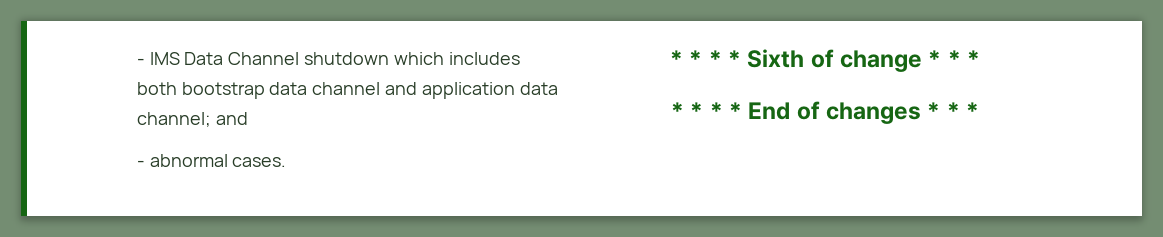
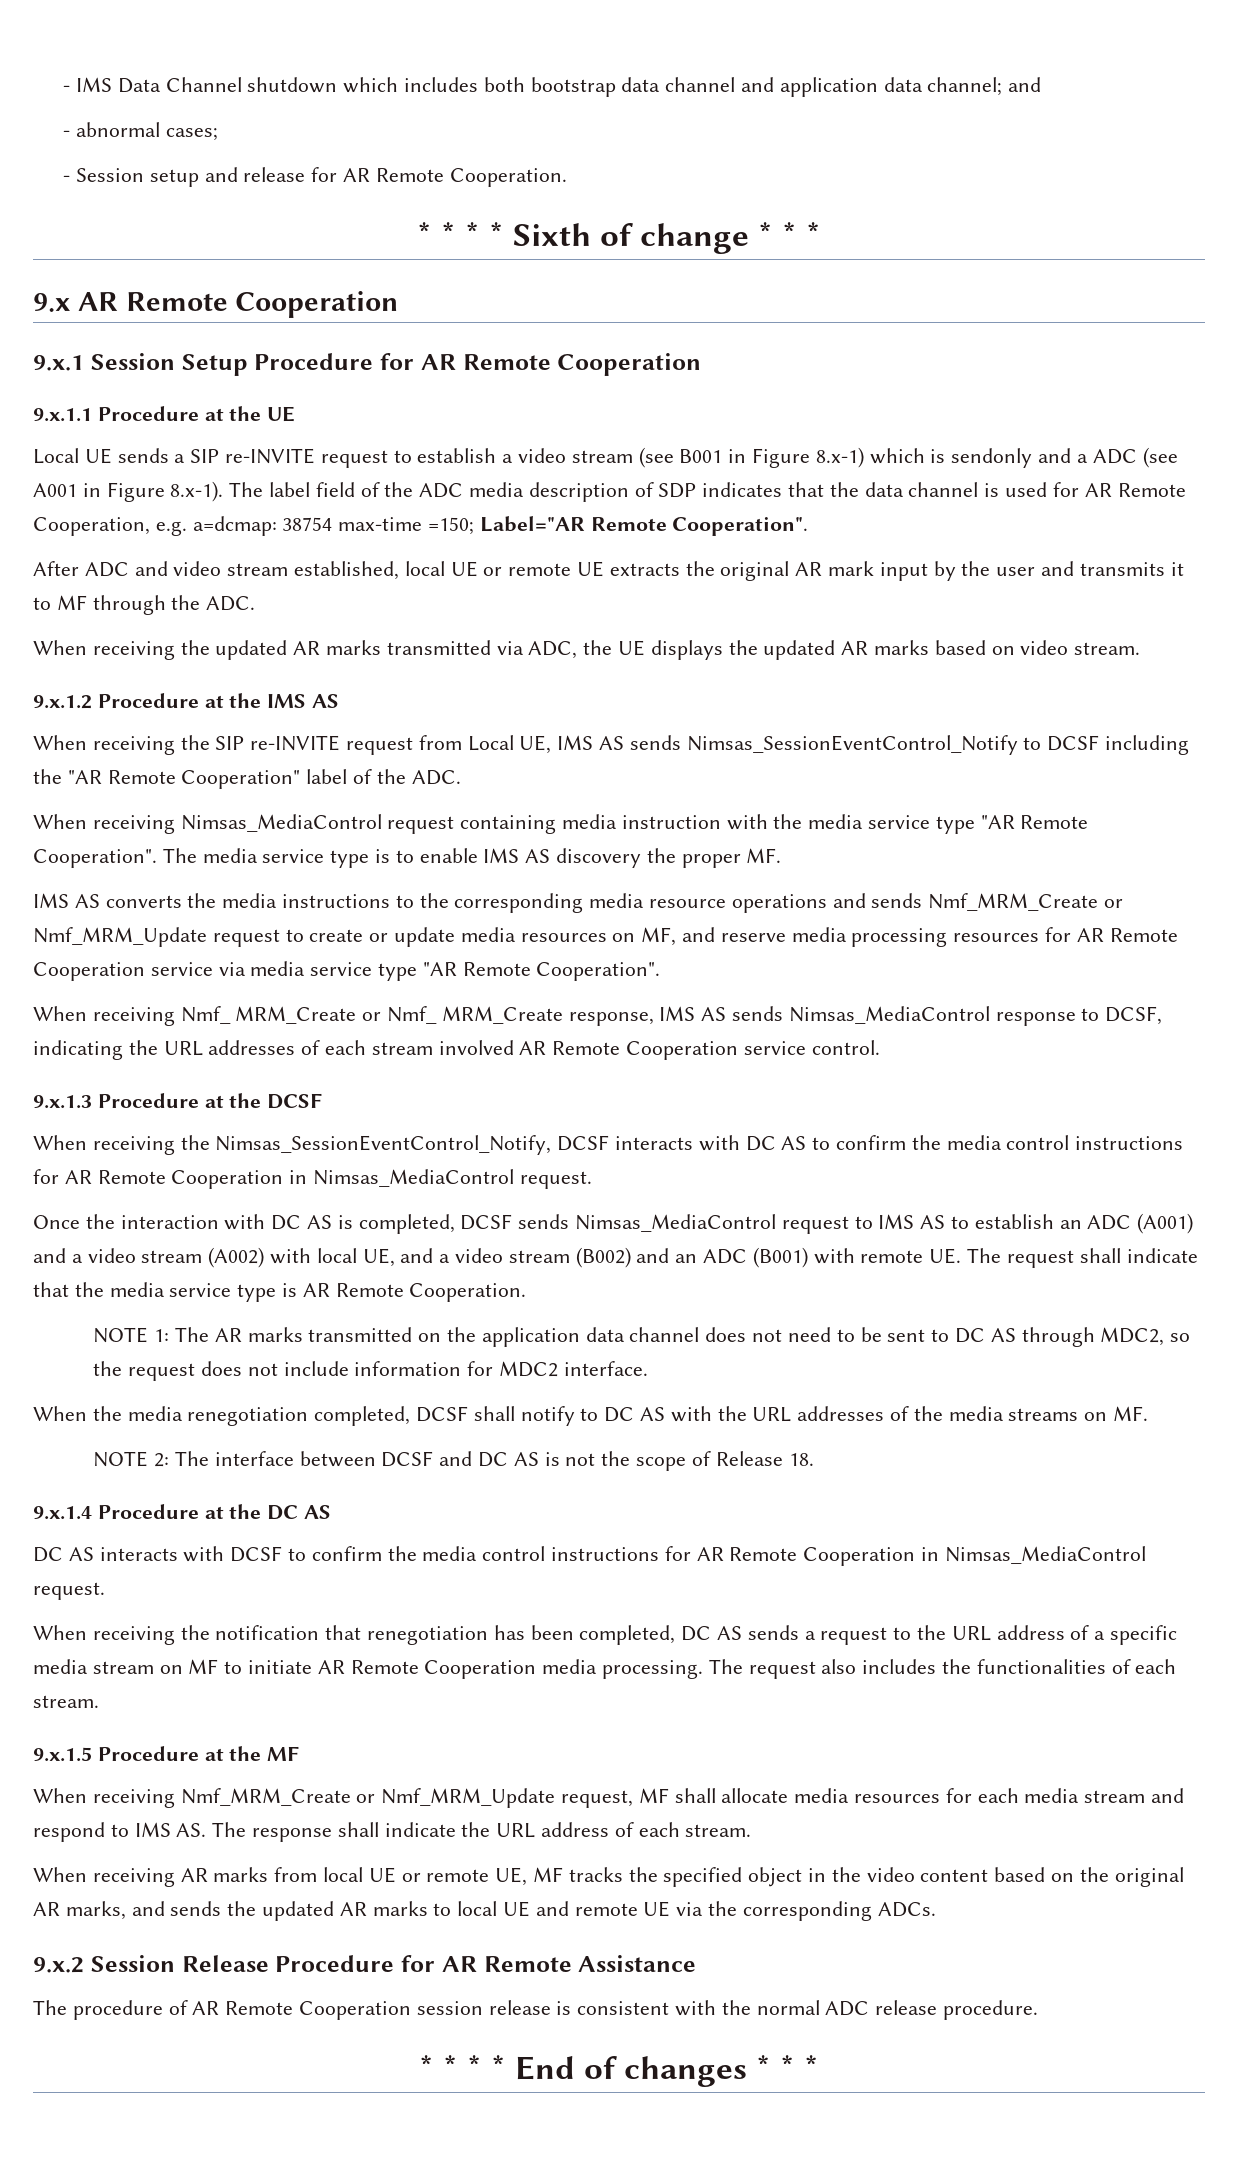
- - abnormal cases.
+ - abnormal cases;
+ - Session setup and release for AR Remote Cooperation.
+ 9.x AR Remote Cooperation
+ 9.x.1 Session Setup Procedure for AR Remote Cooperation
+ 9.x.1.1 Procedure at the UE
+ Local UE sends a SIP re-INVITE request to establish a video stream (see B001 in Figure 8.x-1) which is sendonly and a ADC (see A001 in Figure 8.x-1). The label field of the ADC media description of SDP indicates that the data channel is used for AR Remote Cooperation, e.g. a=dcmap: 38754 max-time =150; Label="AR Remote Cooperation".
+ After ADC and video stream established, local UE or remote UE extracts the original AR mark input by the user and transmits it to MF through the ADC.
+ When receiving the updated AR marks transmitted via ADC, the UE displays the updated AR marks based on video stream.
+ 9.x.1.2 Procedure at the IMS AS
+ When receiving the SIP re-INVITE request from Local UE, IMS AS sends Nimsas_SessionEventControl_Notify to DCSF including the "AR Remote Cooperation" label of the ADC.
+ When receiving Nimsas_MediaControl request containing media instruction with the media service type "AR Remote Cooperation". The media service type is to enable IMS AS discovery the proper MF.
+ IMS AS converts the media instructions to the corresponding media resource operations and sends Nmf_MRM_Create or Nmf_MRM_Update request to create or update media resources on MF, and reserve media processing resources for AR Remote Cooperation service via media service type "AR Remote Cooperation".
+ When receiving Nmf_ MRM_Create or Nmf_ MRM_Create response, IMS AS sends Nimsas_MediaControl response to DCSF, indicating the URL addresses of each stream involved AR Remote Cooperation service control.
+ 9.x.1.3 Procedure at the DCSF
+ When receiving the Nimsas_SessionEventControl_Notify, DCSF interacts with DC AS to confirm the media control instructions for AR Remote Cooperation in Nimsas_MediaControl request.
+ Once the interaction with DC AS is completed, DCSF sends Nimsas_MediaControl request to IMS AS to establish an ADC (A001) and a video stream (A002) with local UE, and a video stream (B002) and an ADC (B001) with remote UE. The request shall indicate that the media service type is AR Remote Cooperation.
+ NOTE 1: The AR marks transmitted on the application data channel does not need to be sent to DC AS through MDC2, so the request does not include information for MDC2 interface.
+ When the media renegotiation completed, DCSF shall notify to DC AS with the URL addresses of the media streams on MF.
+ NOTE 2: The interface between DCSF and DC AS is not the scope of Release 18.
+ 9.x.1.4 Procedure at the DC AS
+ DC AS interacts with DCSF to confirm the media control instructions for AR Remote Cooperation in Nimsas_MediaControl request.
+ When receiving the notification that renegotiation has been completed, DC AS sends a request to the URL address of a specific media stream on MF to initiate AR Remote Cooperation media processing. The request also includes the functionalities of each stream.
+ 9.x.1.5 Procedure at the MF
+ When receiving Nmf_MRM_Create or Nmf_MRM_Update request, MF shall allocate media resources for each media stream and respond to IMS AS. The response shall indicate the URL address of each stream.
+ When receiving AR marks from local UE or remote UE, MF tracks the specified object in the video content based on the original AR marks, and sends the updated AR marks to local UE and remote UE via the corresponding ADCs.
+ 9.x.2 Session Release Procedure for AR Remote Assistance
+ The procedure of AR Remote Cooperation session release is consistent with the normal ADC release procedure.

